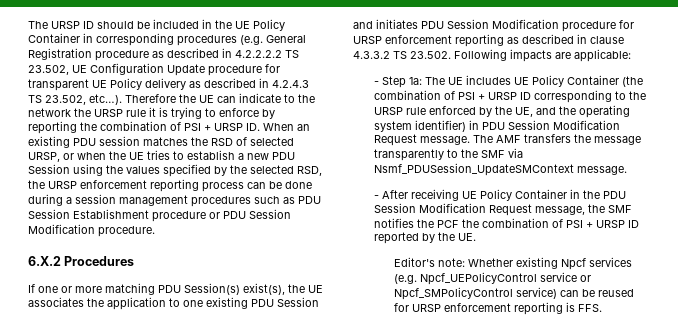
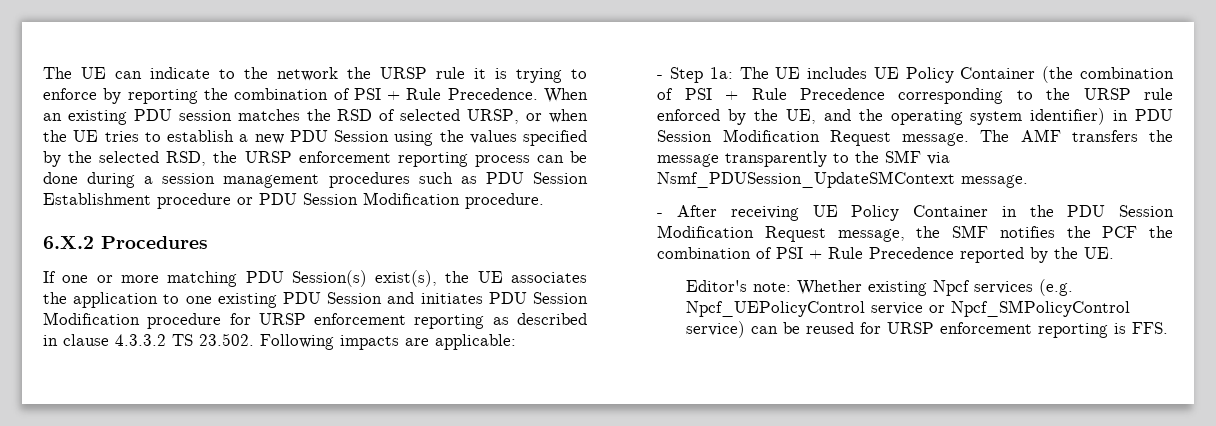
- The URSP ID should be included in the UE Policy Container in corresponding procedures (e.g. General Registration procedure as described in 4.2.2.2.2 TS 23.502, UE Configuration Update procedure for transparent UE Policy delivery as described in 4.2.4.3 TS 23.502, etc…). Therefore the UE can indicate to the network the URSP rule it is trying to enforce by reporting the combination of PSI + URSP ID. When an existing PDU session matches the RSD of selected URSP, or when the UE tries to establish a new PDU Session using the values specified by the selected RSD, the URSP enforcement reporting process can be done during a session management procedures such as PDU Session Establishment procedure or PDU Session Modification procedure.
+ The UE can indicate to the network the URSP rule it is trying to enforce by reporting the combination of PSI + Rule Precedence. When an existing PDU session matches the RSD of selected URSP, or when the UE tries to establish a new PDU Session using the values specified by the selected RSD, the URSP enforcement reporting process can be done during a session management procedures such as PDU Session Establishment procedure or PDU Session Modification procedure.
- - Step 1a: The UE includes UE Policy Container (the combination of PSI + URSP ID corresponding to the URSP rule enforced by the UE, and the operating system identifier) in PDU Session Modification Request message.
+ - Step 1a: The UE includes UE Policy Container (the combination of PSI + Rule Precedence corresponding to the URSP rule enforced by the UE, and the operating system identifier) in PDU Session Modification Request message.
- - After receiving UE Policy Container in the PDU Session Modification Request message, the SMF notifies the PCF the combination of PSI + URSP ID reported by the UE.
+ - After receiving UE Policy Container in the PDU Session Modification Request message, the SMF notifies the PCF the combination of PSI + Rule Precedence reported by the UE.

